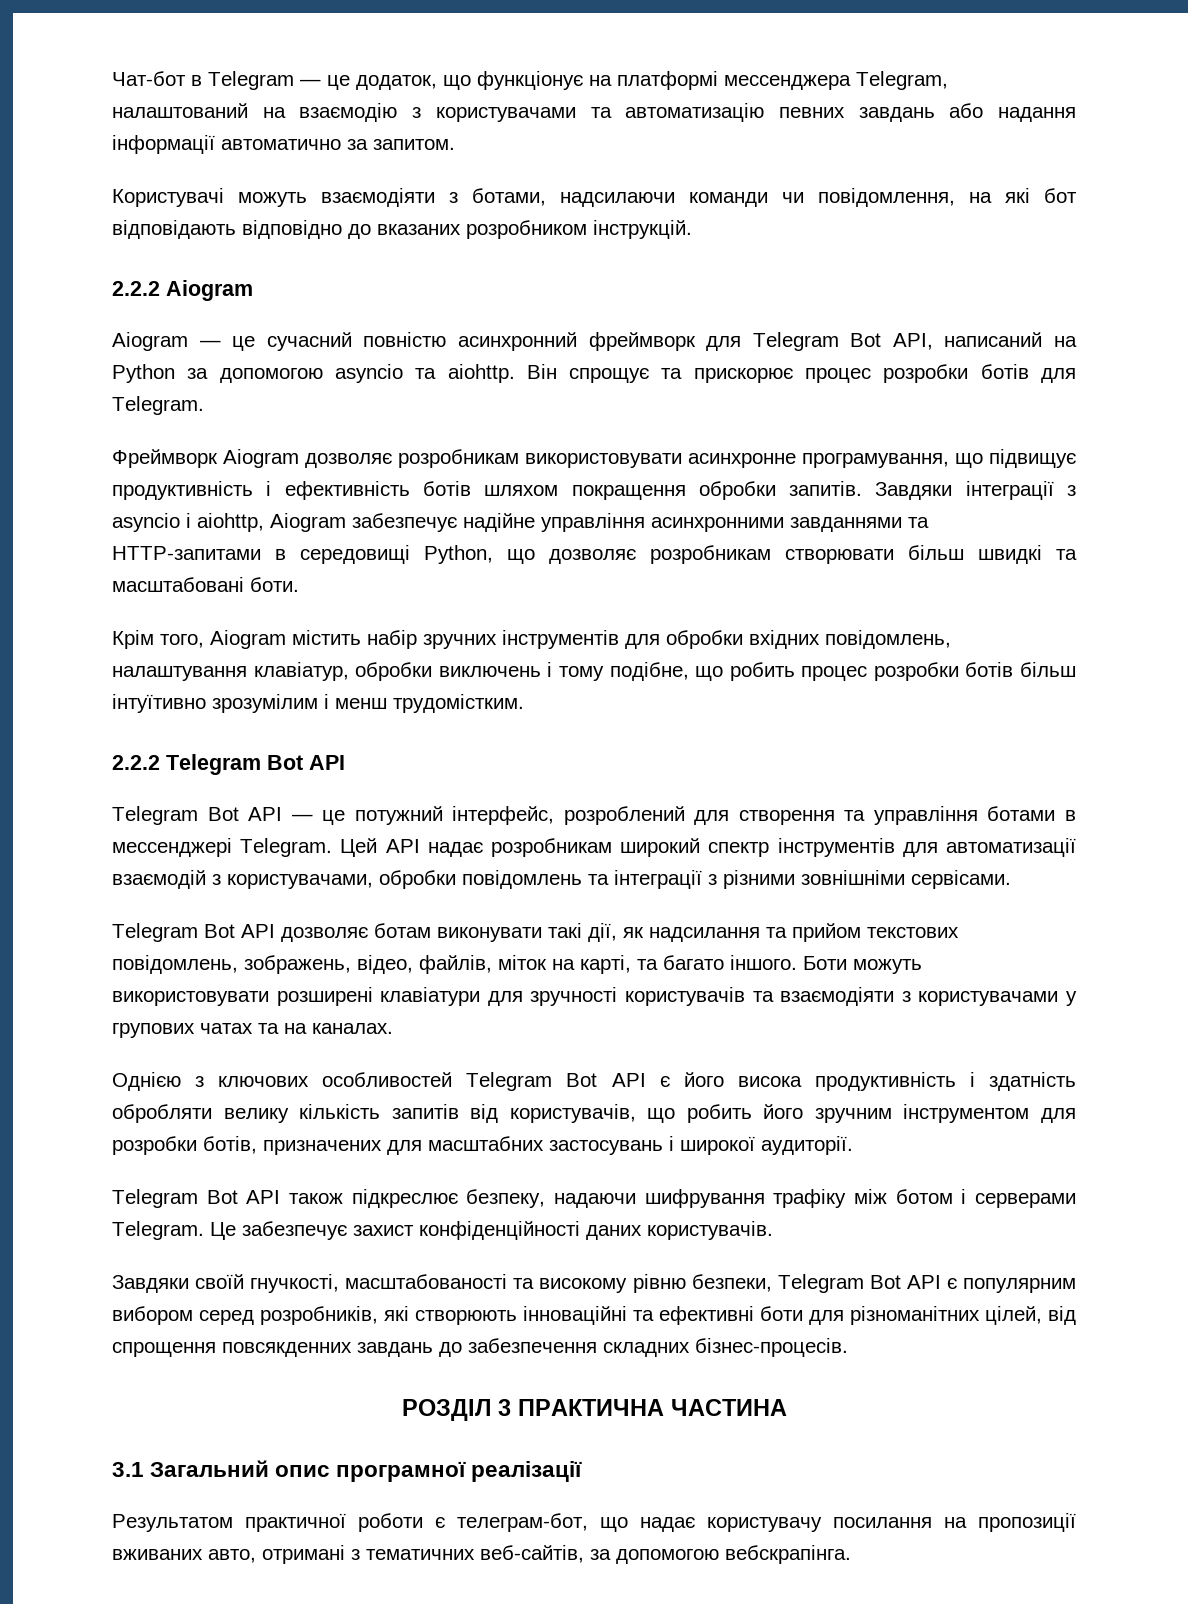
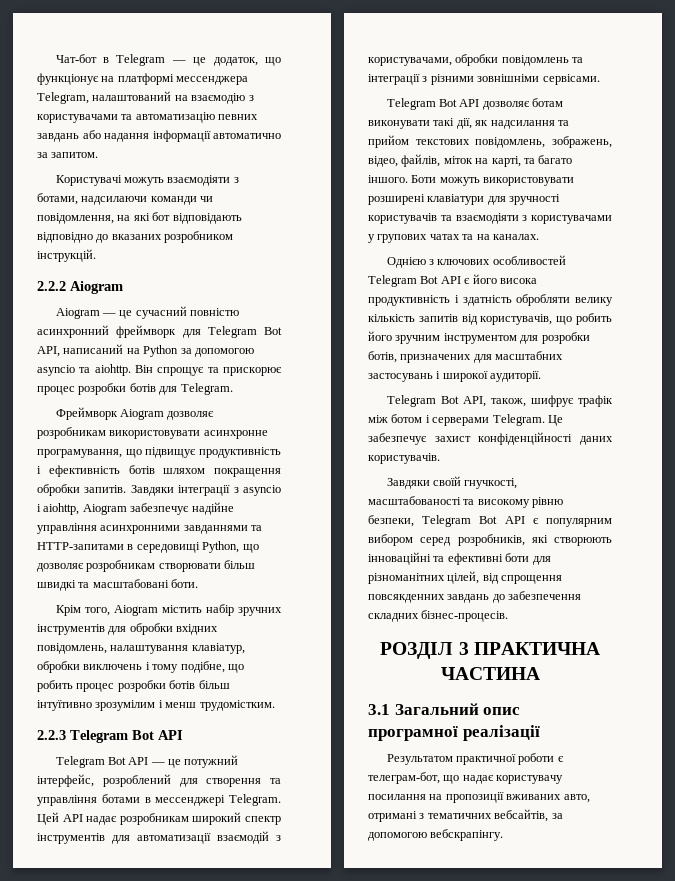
- 2.2.2 Telegram Bot API
+ 2.2.3 Telegram Bot API
- Telegram Bot API також підкреслює безпеку, надаючи шифрування трафіку між ботом і серверами Telegram.
+ Telegram Bot API, також, шифрує трафік між ботом і серверами Telegram.
- Результатом практичної роботи є телеграм-бот, що надає користувачу посилання на пропозиції вживаних авто, отримані з тематичних веб-сайтів, за допомогою вебскрапінга.
+ Результатом практичної роботи є телеграм-бот, що надає користувачу посилання на пропозиції вживаних авто, отримані з тематичних вебсайтів, за допомогою вебскрапінгу.

